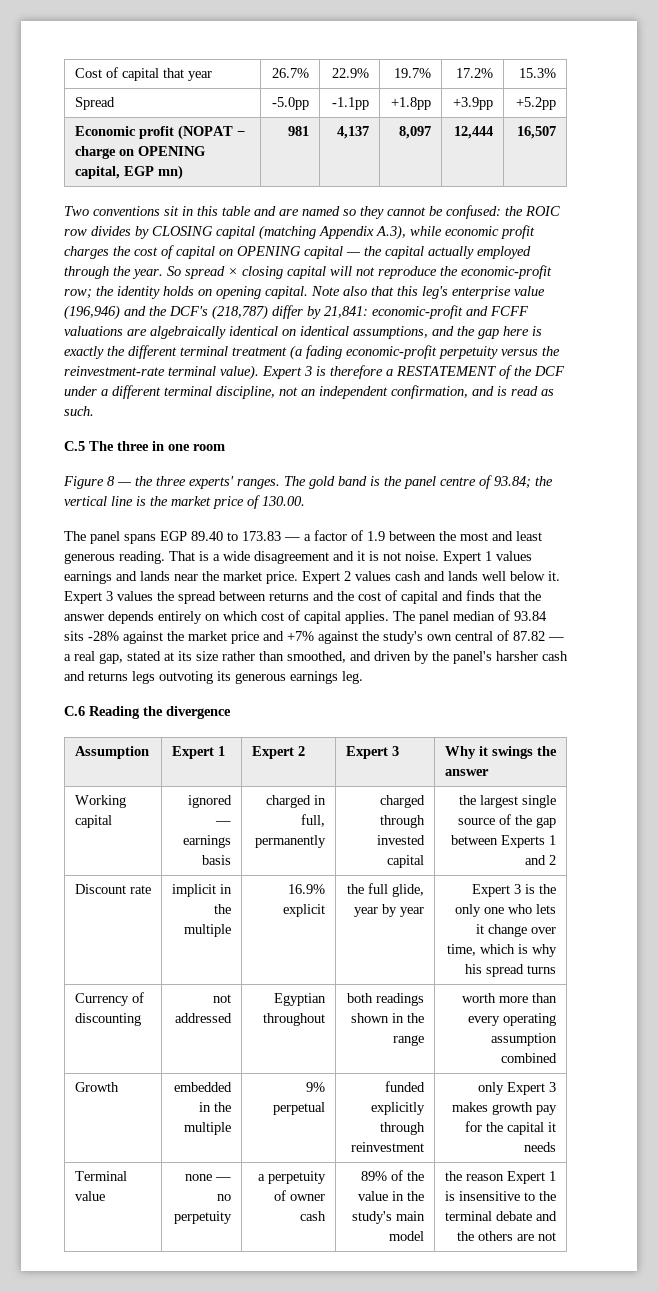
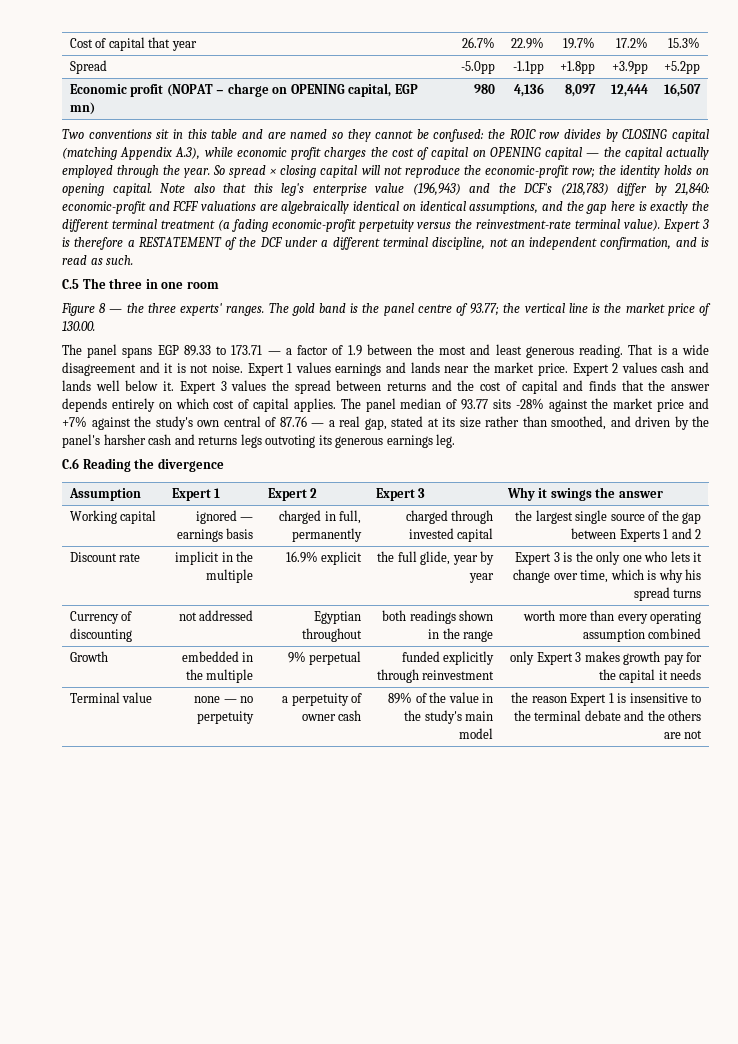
- Economic profit (NOPAT − charge on OPENING capital, EGP mn) | 981 | 4,137 | 8,097 | 12,444 | 16,507
+ Economic profit (NOPAT − charge on OPENING capital, EGP mn) | 980 | 4,136 | 8,097 | 12,444 | 16,507
- Note also that this leg's enterprise value (196,946) and the DCF's (218,787) differ by 21,841: economic-profit and FCFF valuations are algebraically identical on identical assumptions, and the gap here is exactly the different terminal treatment (a fading economic-profit perpetuity versus the reinvestment-rate terminal value).
+ Note also that this leg's enterprise value (196,943) and the DCF's (218,783) differ by 21,840: economic-profit and FCFF valuations are algebraically identical on identical assumptions, and the gap here is exactly the different terminal treatment (a fading economic-profit perpetuity versus the reinvestment-rate terminal value).
- The gold band is the panel centre of 93.84; the vertical line is the market price of 130.00.
+ The gold band is the panel centre of 93.77; the vertical line is the market price of 130.00.
- The panel spans EGP 89.40 to 173.83 — a factor of 1.9 between the most and least generous reading.
+ The panel spans EGP 89.33 to 173.71 — a factor of 1.9 between the most and least generous reading.
- The panel median of 93.84 sits -28% against the market price and +7% against the study's own central of 87.82 — a real gap, stated at its size rather than smoothed, and driven by the panel's harsher cash and returns legs outvoting its generous earnings leg.
+ The panel median of 93.77 sits -28% against the market price and +7% against the study's own central of 87.76 — a real gap, stated at its size rather than smoothed, and driven by the panel's harsher cash and returns legs outvoting its generous earnings leg.

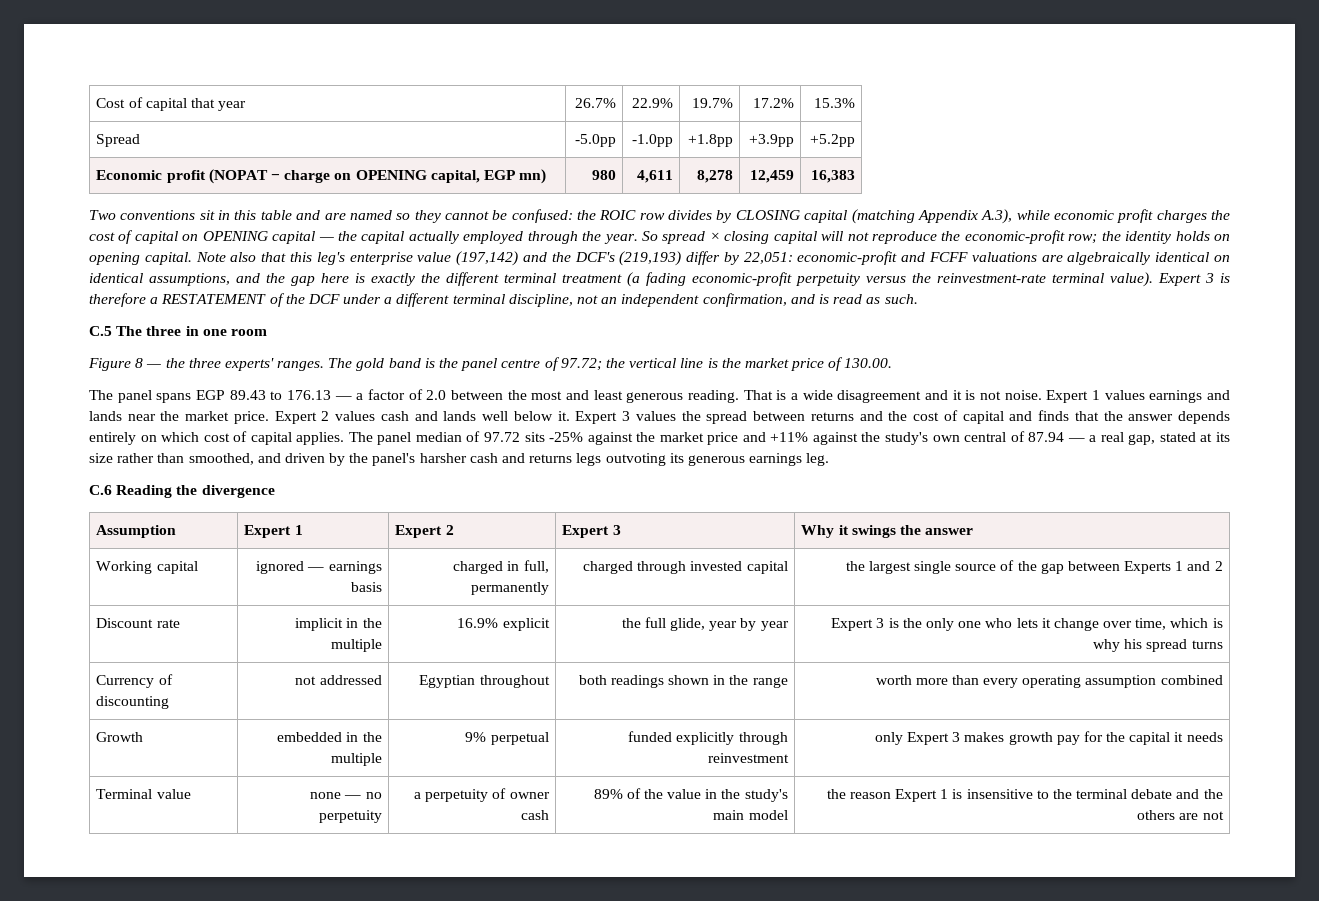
- Spread | -5.0pp | -1.1pp | +1.8pp | +3.9pp | +5.2pp
+ Spread | -5.0pp | -1.0pp | +1.8pp | +3.9pp | +5.2pp
- Economic profit (NOPAT − charge on OPENING capital, EGP mn) | 980 | 4,136 | 8,097 | 12,444 | 16,507
+ Economic profit (NOPAT − charge on OPENING capital, EGP mn) | 980 | 4,611 | 8,278 | 12,459 | 16,383
- Note also that this leg's enterprise value (196,943) and the DCF's (218,783) differ by 21,840: economic-profit and FCFF valuations are algebraically identical on identical assumptions, and the gap here is exactly the different terminal treatment (a fading economic-profit perpetuity versus the reinvestment-rate terminal value).
+ Note also that this leg's enterprise value (197,142) and the DCF's (219,193) differ by 22,051: economic-profit and FCFF valuations are algebraically identical on identical assumptions, and the gap here is exactly the different terminal treatment (a fading economic-profit perpetuity versus the reinvestment-rate terminal value).
- The gold band is the panel centre of 93.77; the vertical line is the market price of 130.00.
+ The gold band is the panel centre of 97.72; the vertical line is the market price of 130.00.
- The panel spans EGP 89.33 to 173.71 — a factor of 1.9 between the most and least generous reading.
+ The panel spans EGP 89.43 to 176.13 — a factor of 2.0 between the most and least generous reading.
- The panel median of 93.77 sits -28% against the market price and +7% against the study's own central of 87.76 — a real gap, stated at its size rather than smoothed, and driven by the panel's harsher cash and returns legs outvoting its generous earnings leg.
+ The panel median of 97.72 sits -25% against the market price and +11% against the study's own central of 87.94 — a real gap, stated at its size rather than smoothed, and driven by the panel's harsher cash and returns legs outvoting its generous earnings leg.

